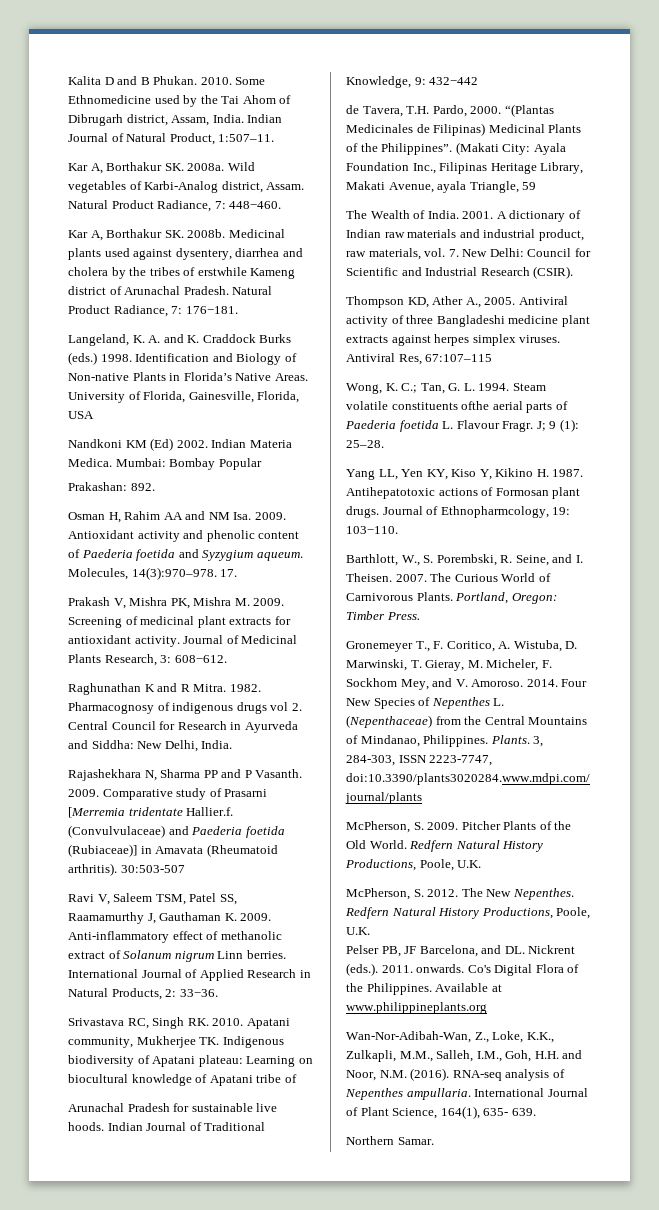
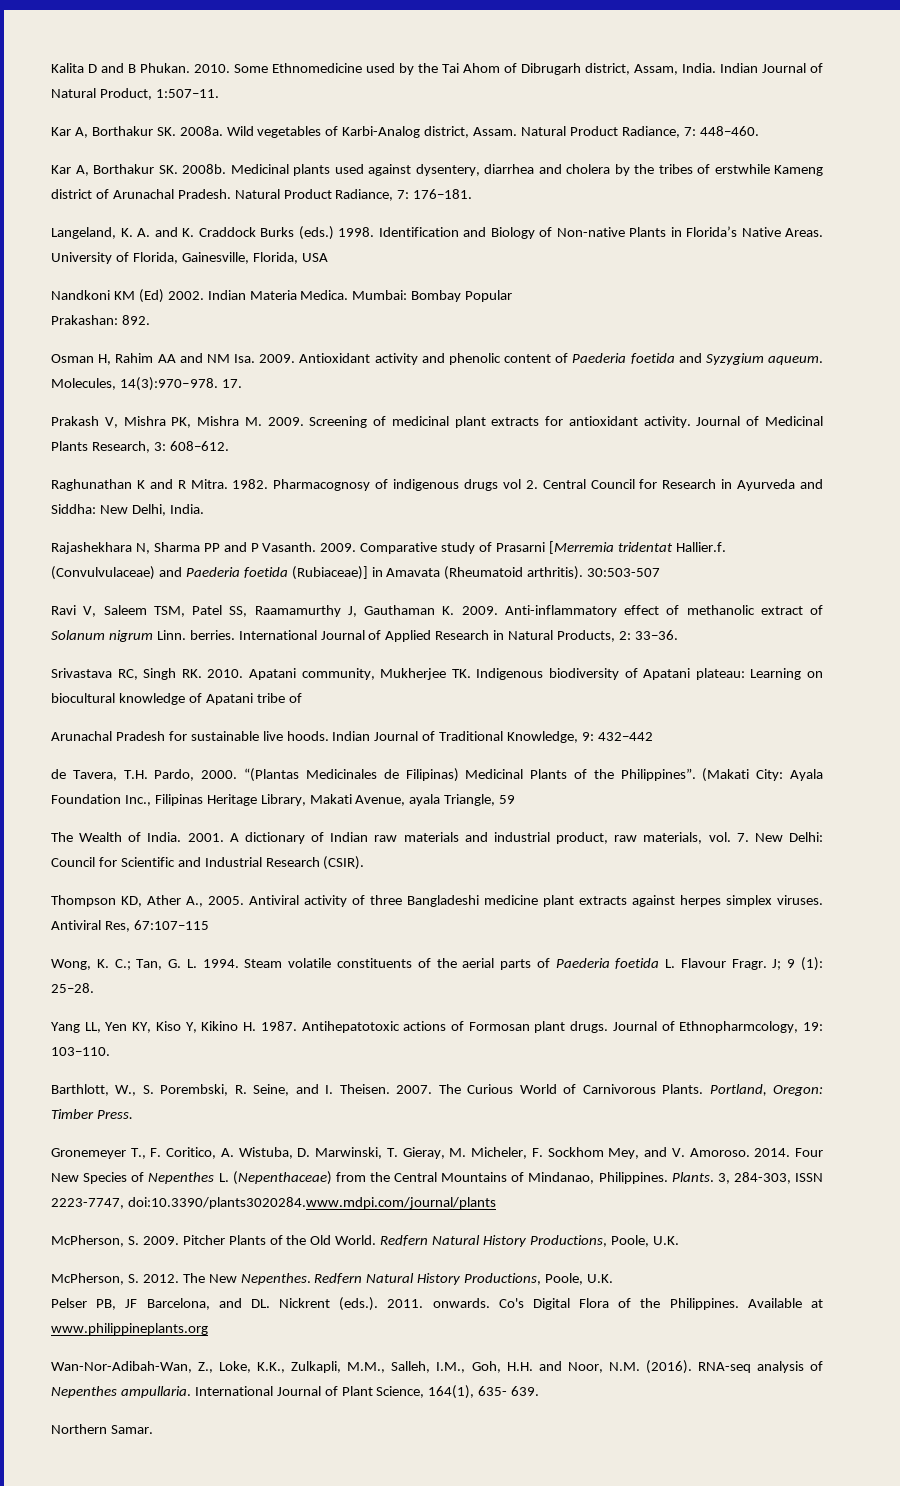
- Comparative study of Prasarni [Merremia tridentate Hallier.f. (Convulvulaceae) and Paederia foetida (Rubiaceae)] in Amavata (Rheumatoid arthritis).
+ Comparative study of Prasarni [Merremia tridentat Hallier.f. (Convulvulaceae) and Paederia foetida (Rubiaceae)] in Amavata (Rheumatoid arthritis).
- Anti-inflammatory effect of methanolic extract of Solanum nigrum Linn berries.
+ Anti-inflammatory effect of methanolic extract of Solanum nigrum Linn. berries.
- Steam volatile constituents ofthe aerial parts of Paederia foetida L. Flavour Fragr.
+ Steam volatile constituents of the aerial parts of Paederia foetida L. Flavour Fragr.

